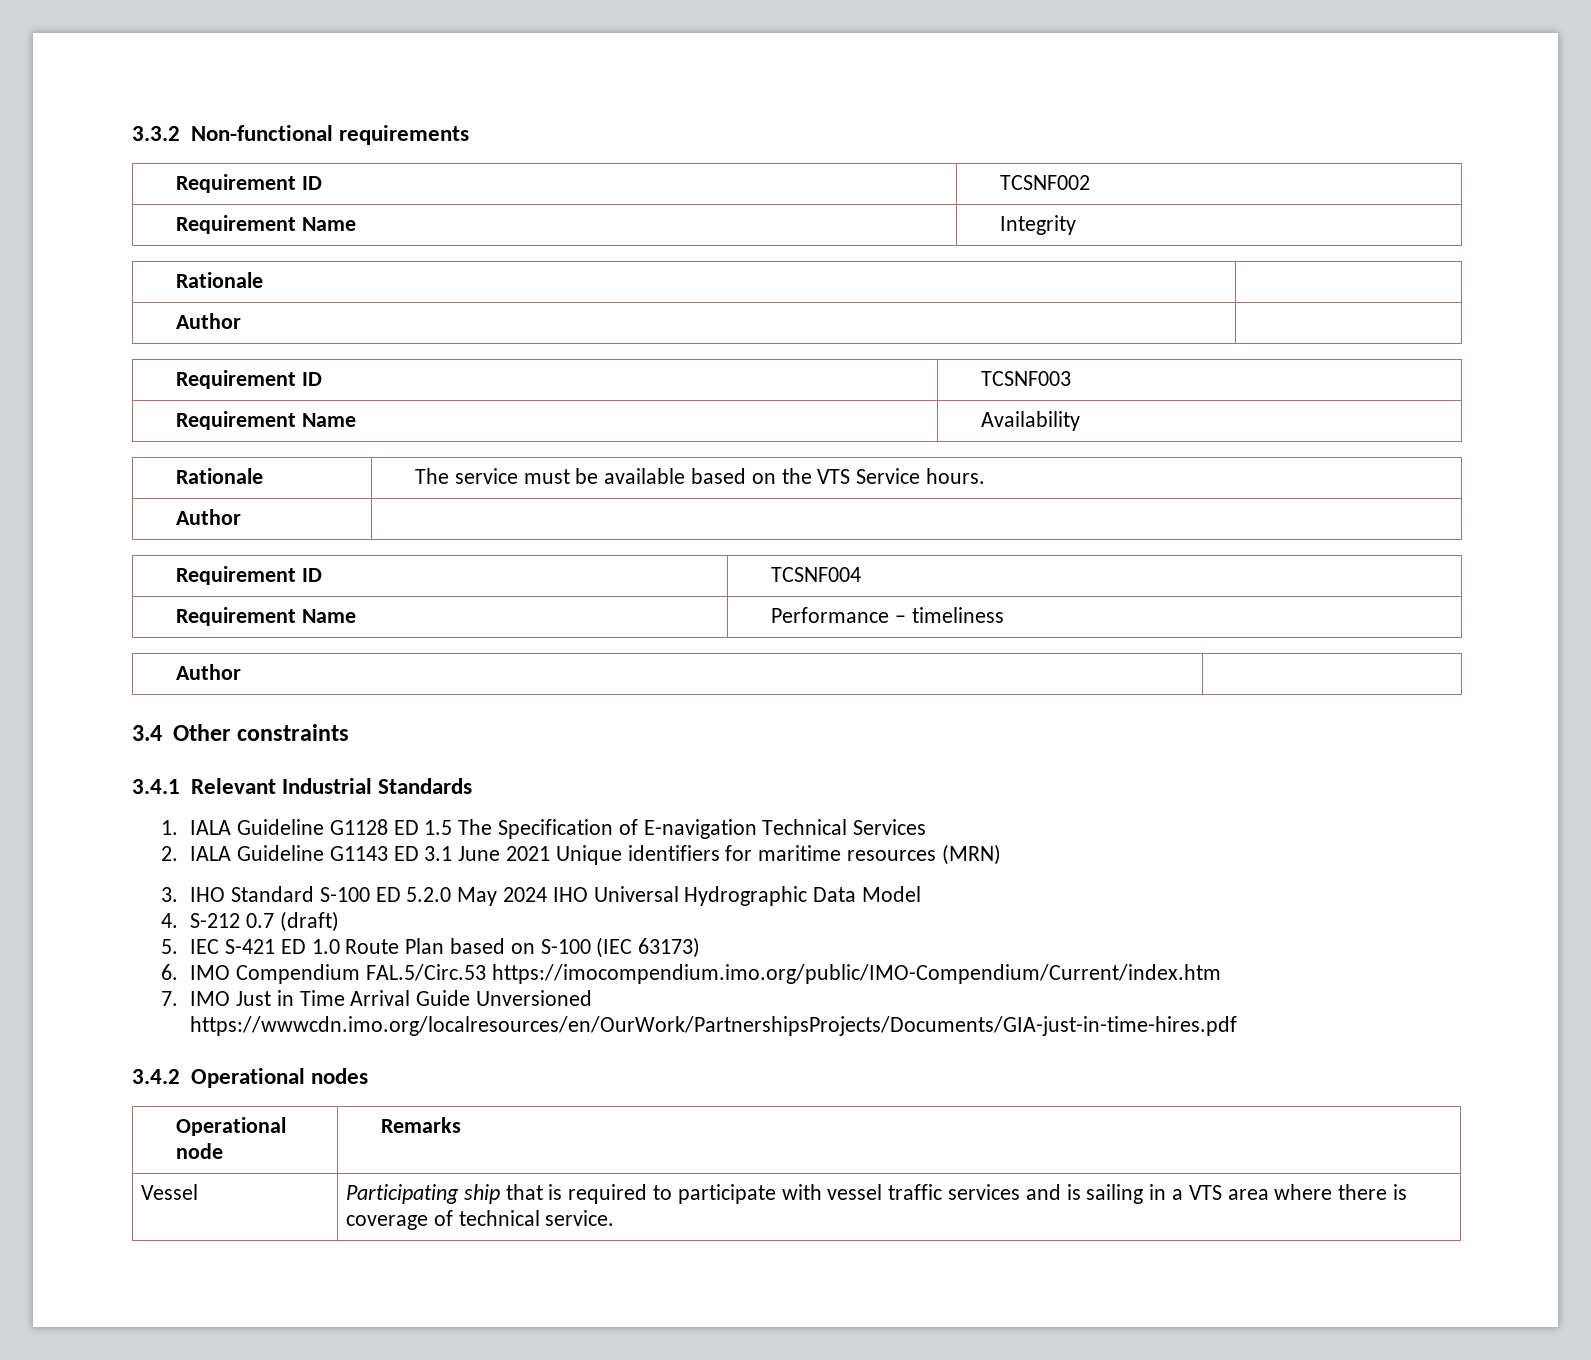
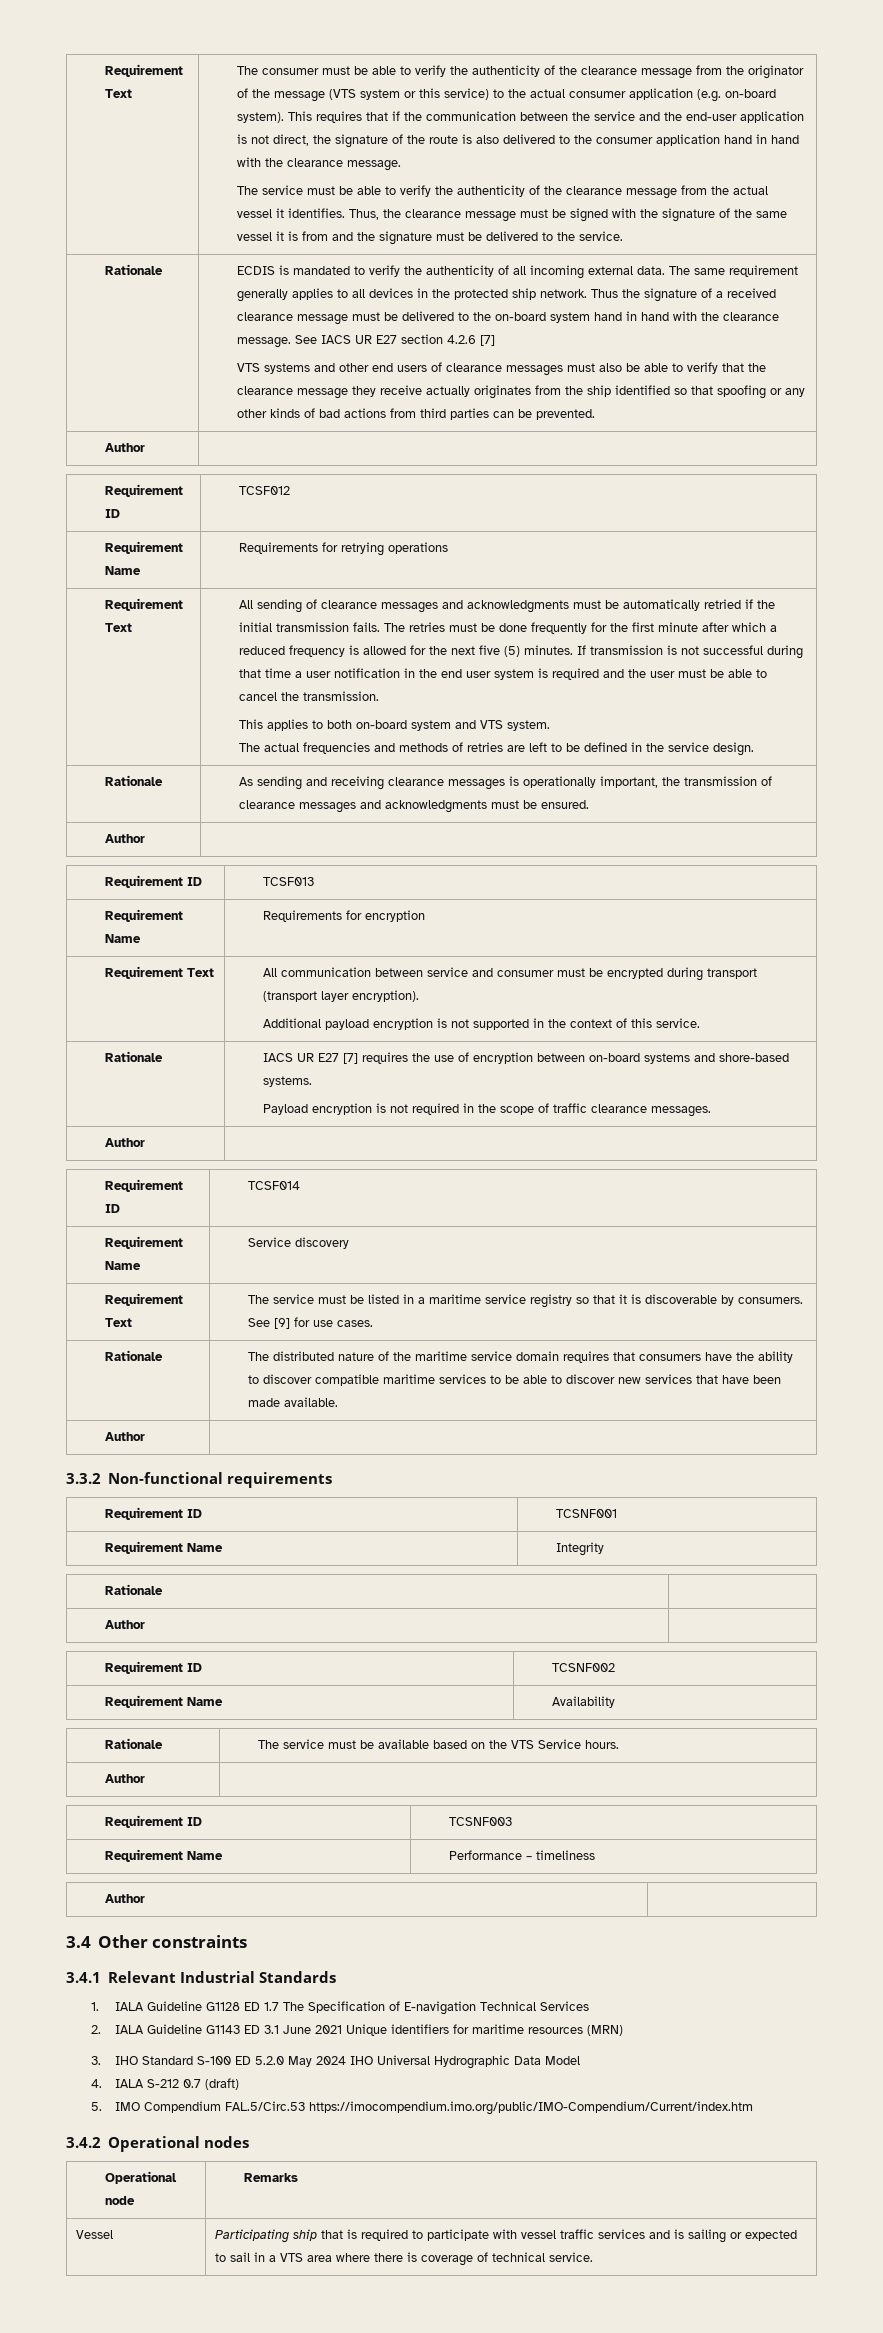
+ Requirement Text | The consumer must be able to verify the authenticity of the clearance message from the originator of the message (VTS system or this service) to the actual consumer application (e.g. on-board system). This requires that if the communication between the service and the end-user application is not direct, the signature of the route is also delivered to the consumer application hand in hand with the clearance message.
+ The service must be able to verify the authenticity of the clearance message from the actual vessel it identifies. Thus, the clearance message must be signed with the signature of the same vessel it is from and the signature must be delivered to the service.
+ Rationale | ECDIS is mandated to verify the authenticity of all incoming external data. The same requirement generally applies to all devices in the protected ship network. Thus the signature of a received clearance message must be delivered to the on-board system hand in hand with the clearance message. See IACS UR E27 section 4.2.6 [7]
+ VTS systems and other end users of clearance messages must also be able to verify that the clearance message they receive actually originates from the ship identified so that spoofing or any other kinds of bad actions from third parties can be prevented.
+ Author |
+ Requirement ID | TCSF012
+ Requirement Name | Requirements for retrying operations
+ Requirement Text | All sending of clearance messages and acknowledgments must be automatically retried if the initial transmission fails. The retries must be done frequently for the first minute after which a reduced frequency is allowed for the next five (5) minutes. If transmission is not successful during that time a user notification in the end user system is required and the user must be able to cancel the transmission.
+ This applies to both on-board system and VTS system.
+ The actual frequencies and methods of retries are left to be defined in the service design.
+ Rationale | As sending and receiving clearance messages is operationally important, the transmission of clearance messages and acknowledgments must be ensured.
+ Author |
+ Requirement ID | TCSF013
+ Requirement Name | Requirements for encryption
+ Requirement Text | All communication between service and consumer must be encrypted during transport (transport layer encryption).
+ Additional payload encryption is not supported in the context of this service.
+ Rationale | IACS UR E27 [7] requires the use of encryption between on-board systems and shore-based systems.
+ Payload encryption is not required in the scope of traffic clearance messages.
+ Author |
+ Requirement ID | TCSF014
+ Requirement Name | Service discovery
+ Requirement Text | The service must be listed in a maritime service registry so that it is discoverable by consumers. See [9] for use cases.
+ Rationale | The distributed nature of the maritime service domain requires that consumers have the ability to discover compatible maritime services to be able to discover new services that have been made available.
+ Author |
- Requirement ID | TCSNF002
+ Requirement ID | TCSNF001
- Requirement ID | TCSNF003
+ Requirement ID | TCSNF002
- Requirement ID | TCSNF004
+ Requirement ID | TCSNF003
- 1. IALA Guideline G1128 ED 1.5 The Specification of E-navigation Technical Services
+ 1. IALA Guideline G1128 ED 1.7 The Specification of E-navigation Technical Services
- 4. S-212 0.7 (draft)
+ 4. IALA S-212 0.7 (draft)
- 5. IEC S-421 ED 1.0 Route Plan based on S-100 (IEC 63173)
- 6. IMO Compendium FAL.5/Circ.53 https://imocompendium.imo.org/public/IMO-Compendium/Current/index.htm
- 7. IMO Just in Time Arrival Guide Unversioned https://wwwcdn.imo.org/localresources/en/OurWork/PartnershipsProjects/Documents/GIA-just-in-time-hires.pdf
+ 5. IMO Compendium FAL.5/Circ.53 https://imocompendium.imo.org/public/IMO-Compendium/Current/index.htm
- Vessel | Participating ship that is required to participate with vessel traffic services and is sailing in a VTS area where there is coverage of technical service.
+ Vessel | Participating ship that is required to participate with vessel traffic services and is sailing or expected to sail in a VTS area where there is coverage of technical service.

